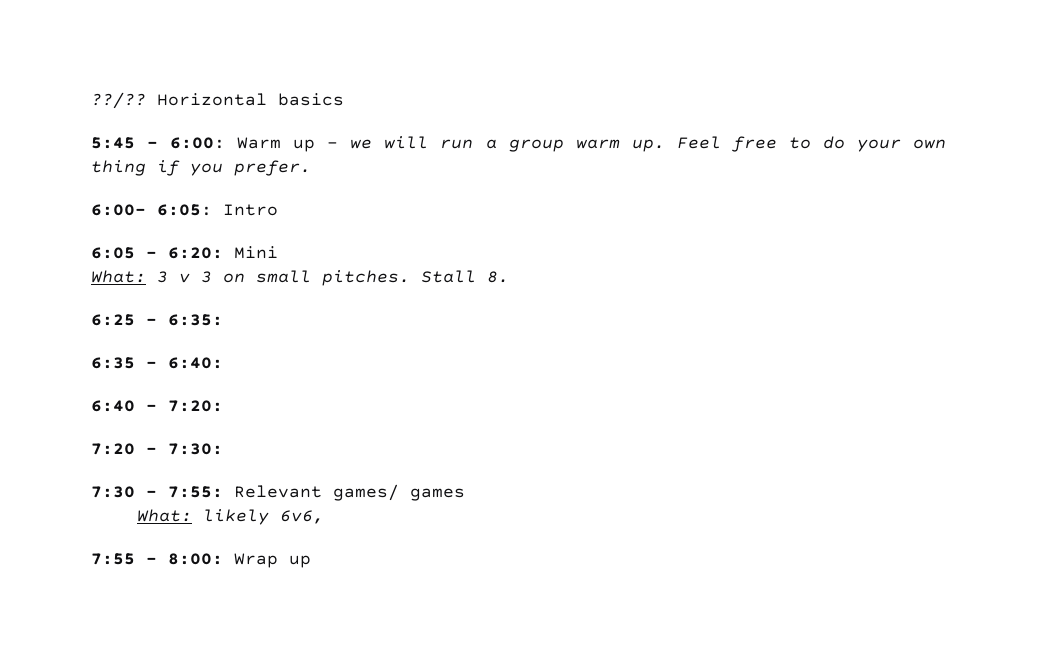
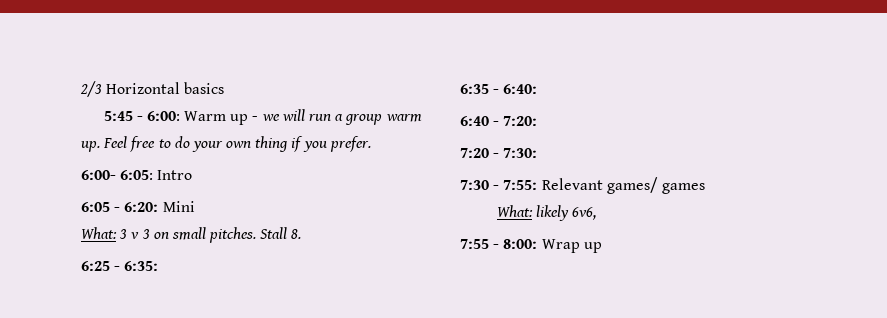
- ??/?? Horizontal basics
+ 2/3 Horizontal basics

